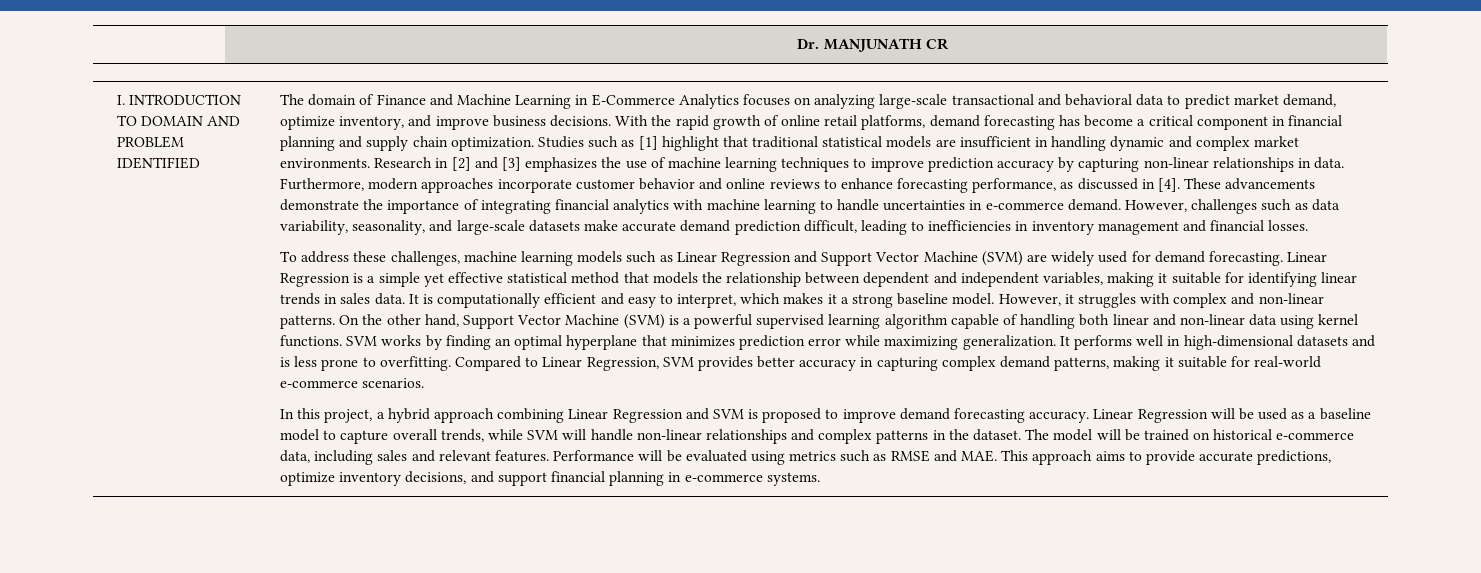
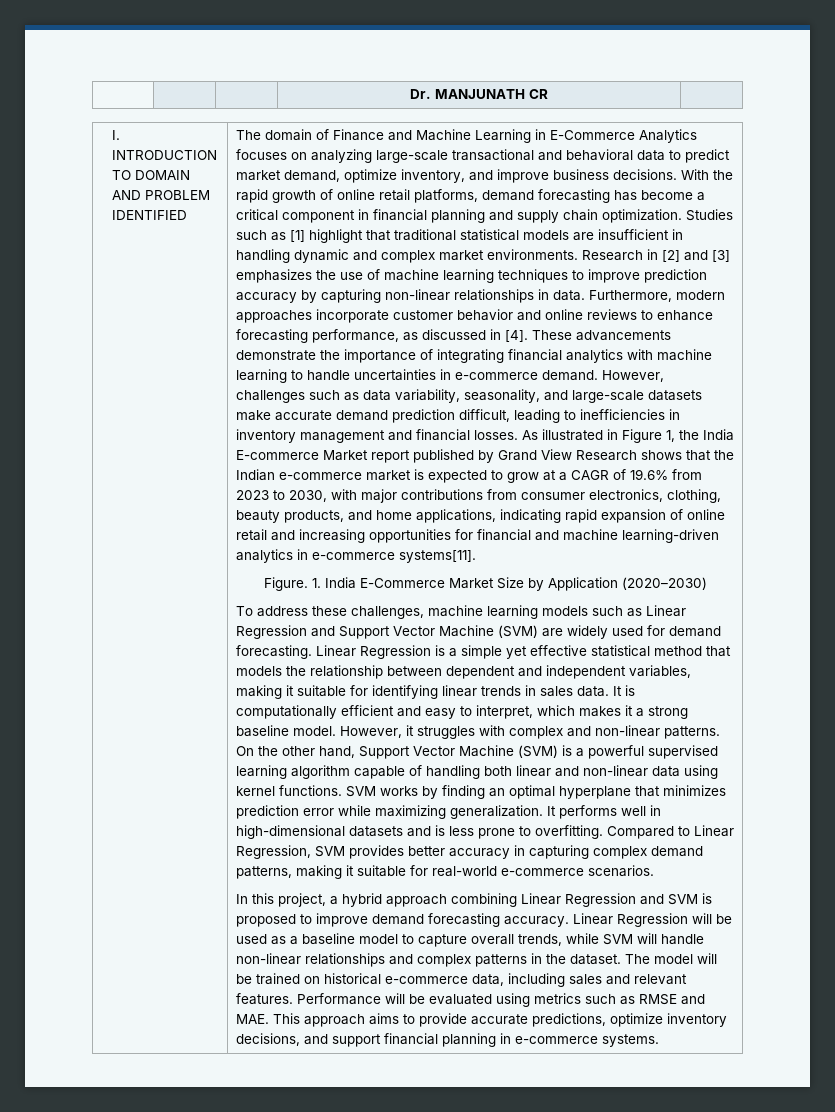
+ As illustrated in Figure 1, the India E-commerce Market report published by Grand View Research shows that the Indian e-commerce market is expected to grow at a CAGR of 19.6% from 2023 to 2030, with major contributions from consumer electronics, clothing, beauty products, and home applications, indicating rapid expansion of online retail and increasing opportunities for financial and machine learning-driven analytics in e-commerce systems[11].
+ Figure. 1. India E-Commerce Market Size by Application (2020–2030)

